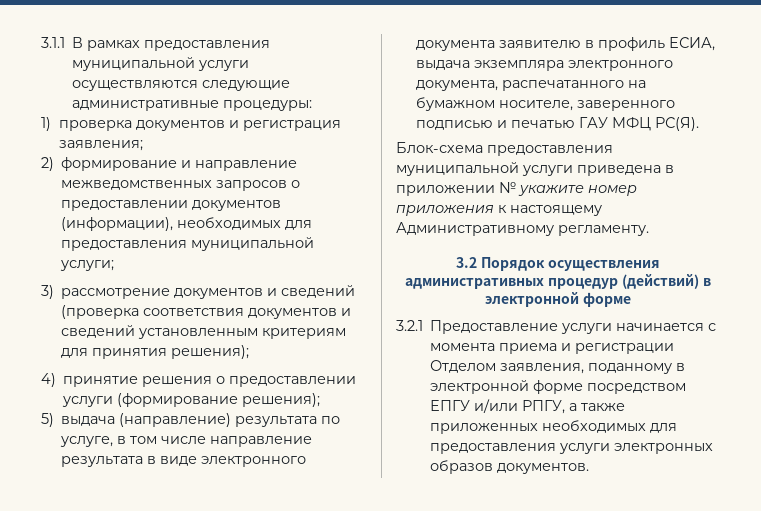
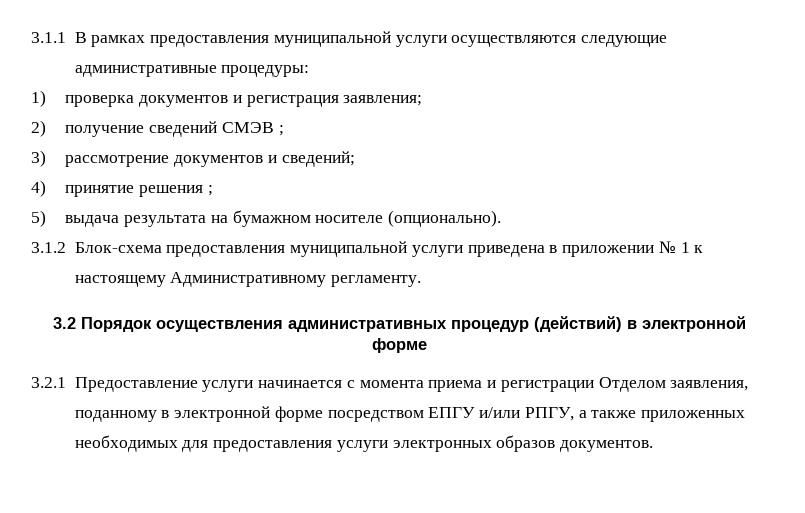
- 2) формирование и направление межведомственных запросов о предоставлении документов (информации), необходимых для предоставления муниципальной услуги;
- 3) рассмотрение документов и сведений (проверка соответствия документов и сведений установленным критериям для принятия решения);
- 4) принятие решения о предоставлении услуги (формирование решения);
- 5) выдача (направление) результата по услуге, в том числе направление результата в виде электронного документа заявителю в профиль ЕСИА, выдача экземпляра электронного документа, распечатанного на бумажном носителе, заверенного подписью и печатью ГАУ МФЦ РС(Я).
- Блок-схема предоставления муниципальной услуги приведена в приложении № укажите номер приложения к настоящему Административному регламенту.
+ 2) получение сведений СМЭВ ;
+ 3) рассмотрение документов и сведений;
+ 4) принятие решения ;
+ 5) выдача результата на бумажном носителе (опционально).
+ 3.1.2 Блок-схема предоставления муниципальной услуги приведена в приложении № 1 к настоящему Административному регламенту.

